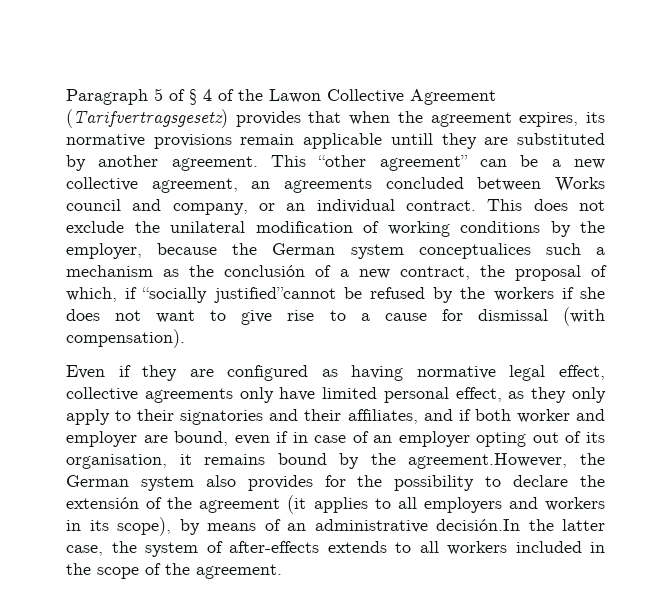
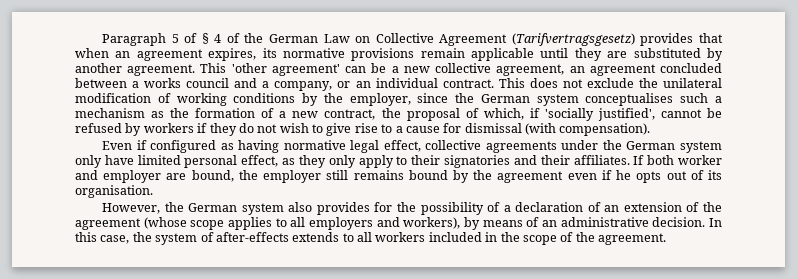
- Paragraph 5 of § 4 of the Lawon Collective Agreement (Tarifvertragsgesetz) provides that when the agreement expires, its normative provisions remain applicable untill they are substituted by another agreement.
+ Paragraph 5 of § 4 of the German Law on Collective Agreement (Tarifvertragsgesetz) provides that when an agreement expires, its normative provisions remain applicable until they are substituted by another agreement.
- This “other agreement” can be a new collective agreement, an agreements concluded between Works council and company, or an individual contract.
+ This 'other agreement' can be a new collective agreement, an agreement concluded between a works council and a company, or an individual contract.
- This does not exclude the unilateral modification of working conditions by the employer, because the German system conceptualices such a mechanism as the conclusión of a new contract, the proposal of which, if “socially justified”cannot be refused by the workers if she does not want to give rise to a cause for dismissal (with compensation).
+ This does not exclude the unilateral modification of working conditions by the employer, since the German system conceptualises such a mechanism as the formation of a new contract, the proposal of which, if 'socially justified', cannot be refused by workers if they do not wish to give rise to a cause for dismissal (with compensation).
- Even if they are configured as having normative legal effect, collective agreements only have limited personal effect, as they only apply to their signatories and their affiliates, and if both worker and employer are bound, even if in case of an employer opting out of its organisation, it remains bound by the agreement.However, the German system also provides for the possibility to declare the extensión of the agreement (it applies to all employers and workers in its scope), by means of an administrative decisión.In the latter case, the system of after-effects extends to all workers included in the scope of the agreement.
+ Even if configured as having normative legal effect, collective agreements under the German system only have limited personal effect, as they only apply to their signatories and their affiliates. If both worker and employer are bound, the employer still remains bound by the agreement even if he opts out of its organisation.
+ However, the German system also provides for the possibility of a declaration of an extension of the agreement (whose scope applies to all employers and workers), by means of an administrative decision. In this case, the system of after-effects extends to all workers included in the scope of the agreement.

